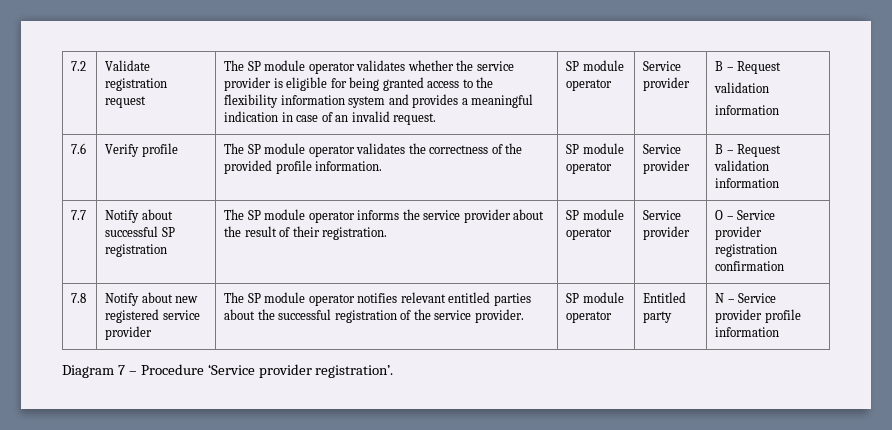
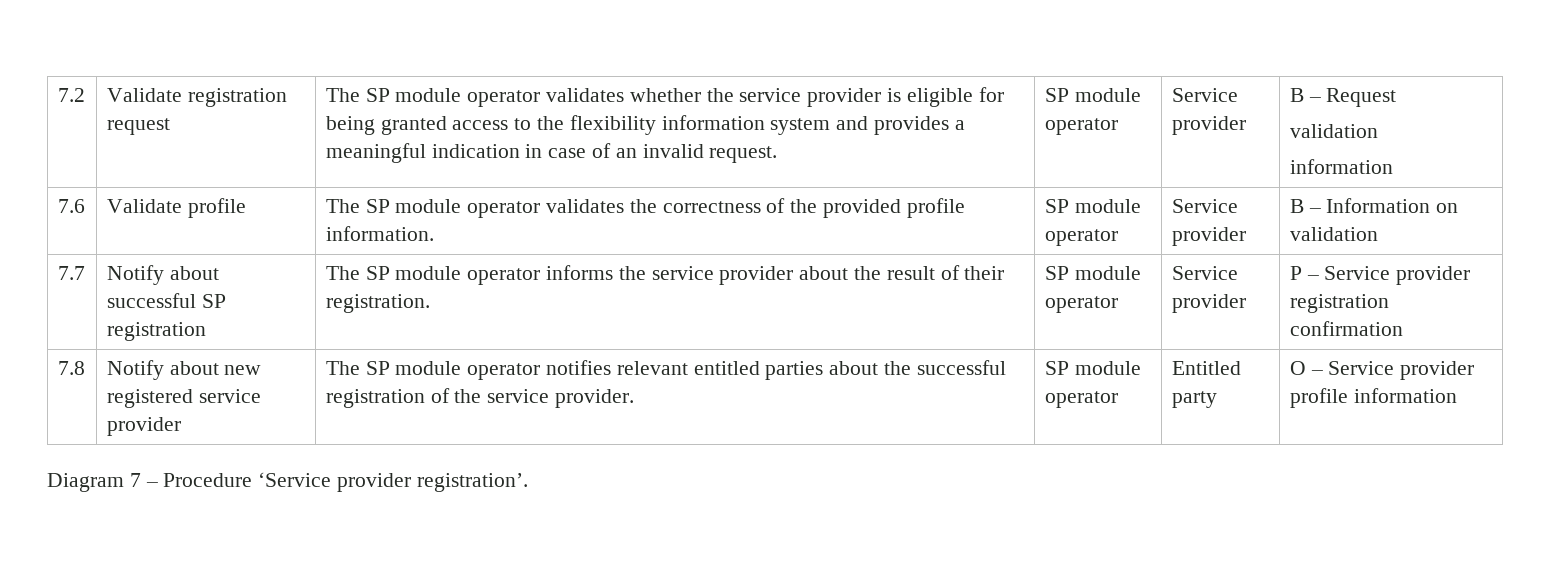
- 7.6 | Verify profile | The SP module operator validates the correctness of the provided profile information. | SP module operator | Service provider | B – Request validation information
+ 7.6 | Validate profile | The SP module operator validates the correctness of the provided profile information. | SP module operator | Service provider | B – Information on validation
- 7.7 | Notify about successful SP registration | The SP module operator informs the service provider about the result of their registration. | SP module operator | Service provider | O – Service provider registration confirmation
+ 7.7 | Notify about successful SP registration | The SP module operator informs the service provider about the result of their registration. | SP module operator | Service provider | P – Service provider registration confirmation
- 7.8 | Notify about new registered service provider | The SP module operator notifies relevant entitled parties about the successful registration of the service provider. | SP module operator | Entitled party | N – Service provider profile information
+ 7.8 | Notify about new registered service provider | The SP module operator notifies relevant entitled parties about the successful registration of the service provider. | SP module operator | Entitled party | O – Service provider profile information

